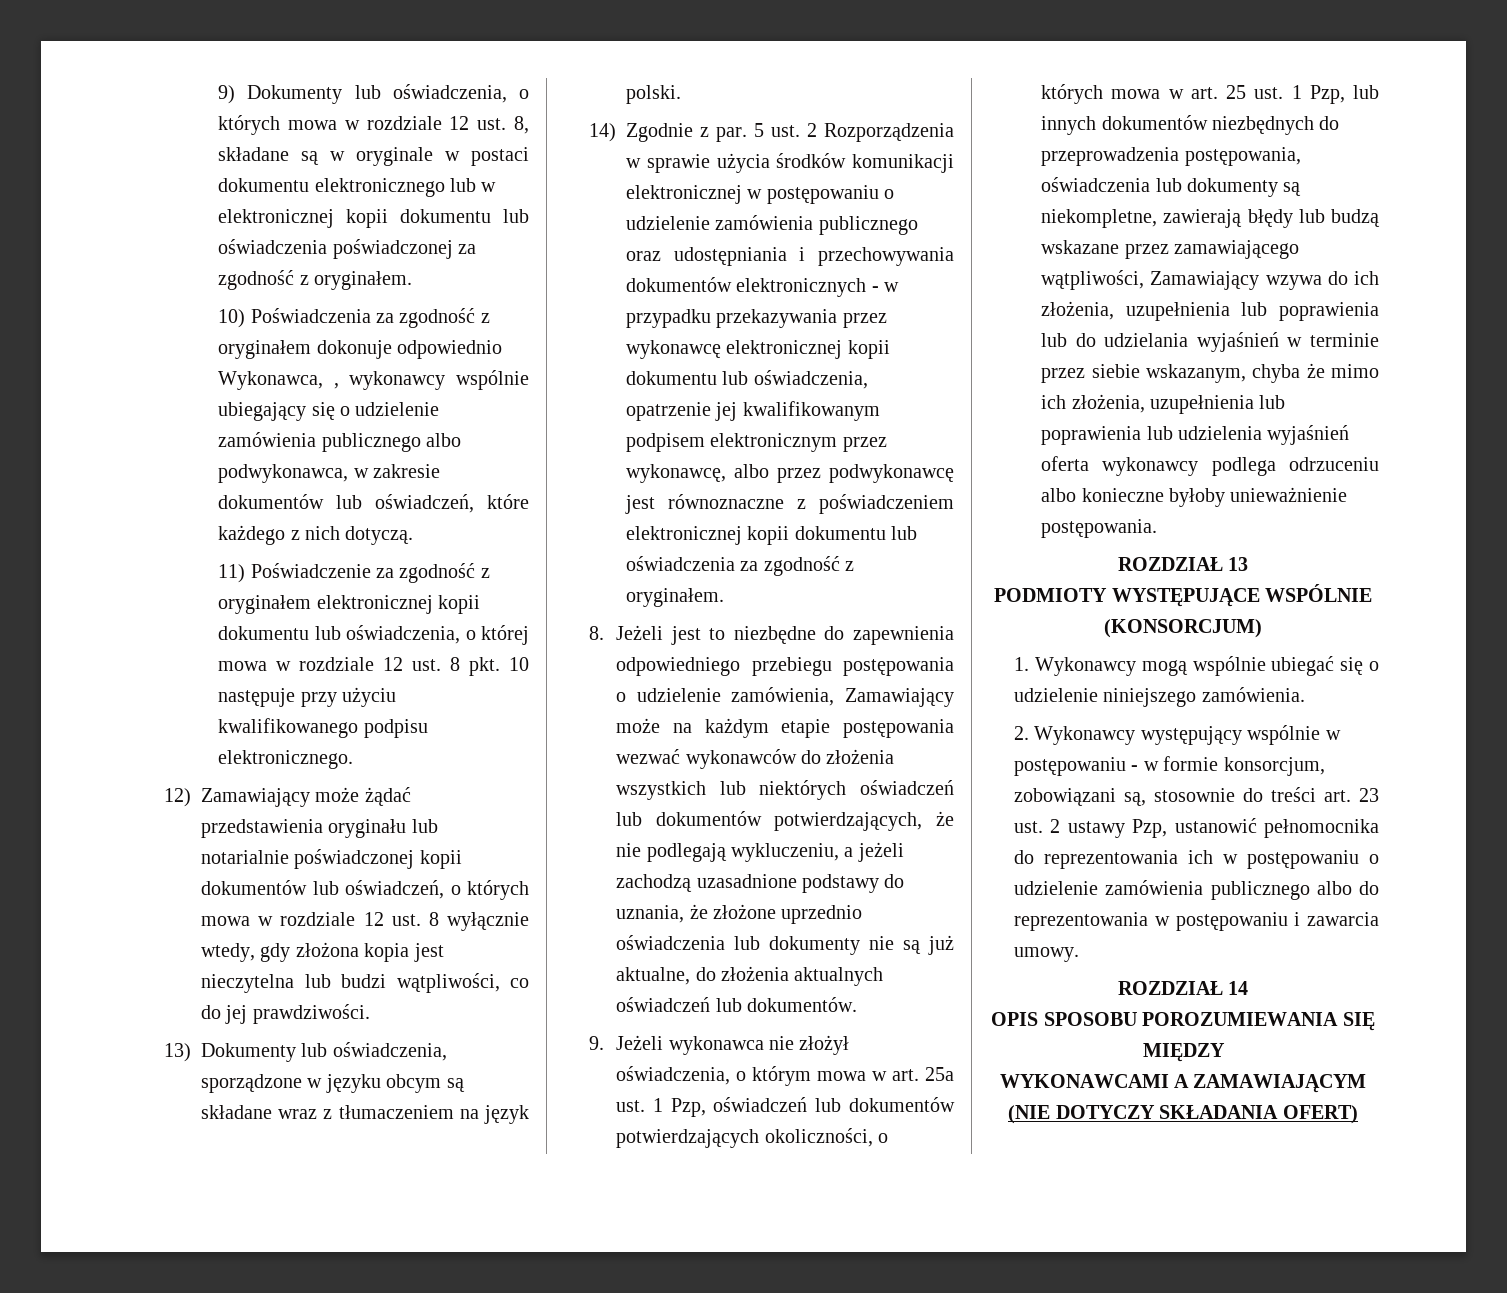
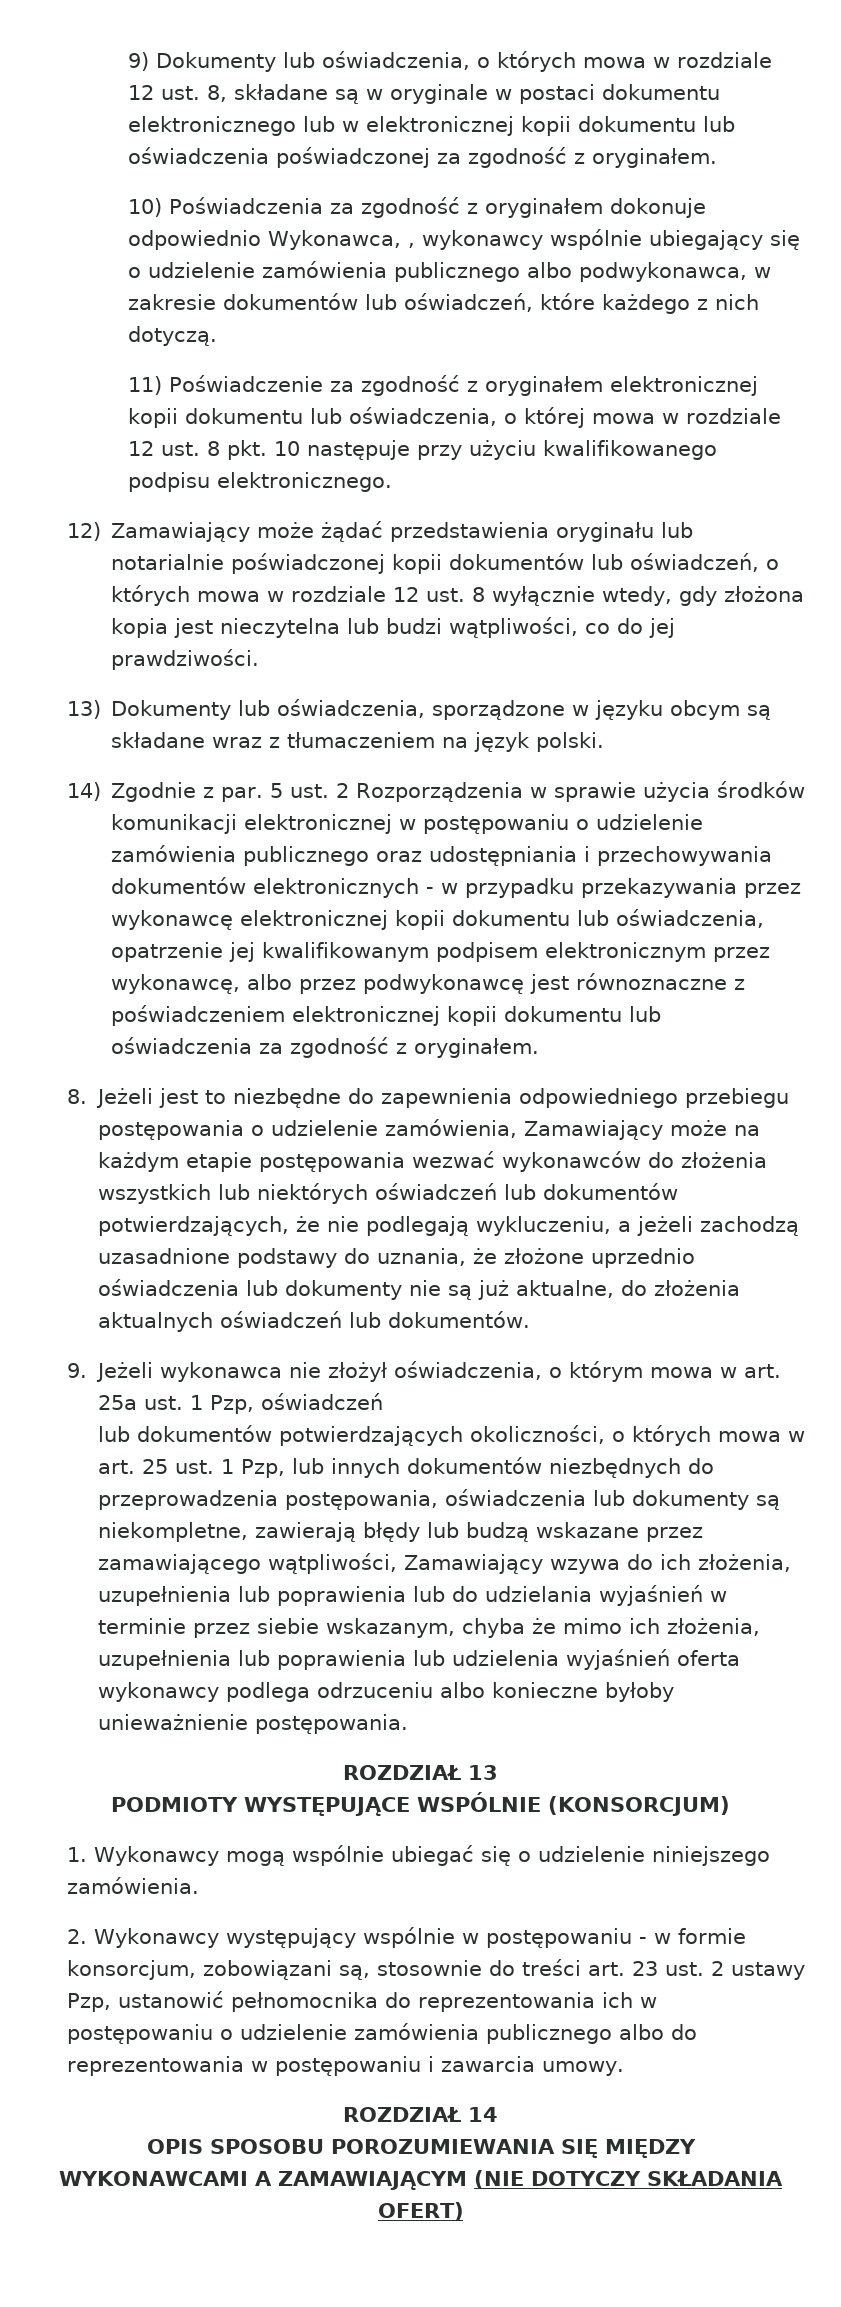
- 9. Jeżeli wykonawca nie złożył oświadczenia, o którym mowa w art. 25a ust. 1 Pzp, oświadczeń lub dokumentów potwierdzających okoliczności, o których mowa w art. 25 ust. 1 Pzp, lub innych dokumentów niezbędnych do przeprowadzenia postępowania, oświadczenia lub dokumenty są niekompletne, zawierają błędy lub budzą wskazane przez zamawiającego wątpliwości, Zamawiający wzywa do ich złożenia, uzupełnienia lub poprawienia lub do udzielania wyjaśnień w terminie przez siebie wskazanym, chyba że mimo ich złożenia, uzupełnienia lub poprawienia lub udzielenia wyjaśnień oferta wykonawcy podlega odrzuceniu albo konieczne byłoby unieważnienie postępowania.
+ 9. Jeżeli wykonawca nie złożył oświadczenia, o którym mowa w art. 25a ust. 1 Pzp, oświadczeń
+ lub dokumentów potwierdzających okoliczności, o których mowa w art. 25 ust. 1 Pzp, lub innych dokumentów niezbędnych do przeprowadzenia postępowania, oświadczenia lub dokumenty są niekompletne, zawierają błędy lub budzą wskazane przez zamawiającego wątpliwości, Zamawiający wzywa do ich złożenia, uzupełnienia lub poprawienia lub do udzielania wyjaśnień w terminie przez siebie wskazanym, chyba że mimo ich złożenia, uzupełnienia lub poprawienia lub udzielenia wyjaśnień oferta wykonawcy podlega odrzuceniu albo konieczne byłoby unieważnienie postępowania.

